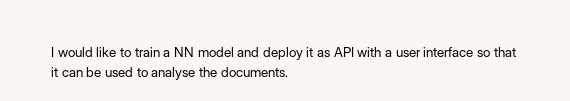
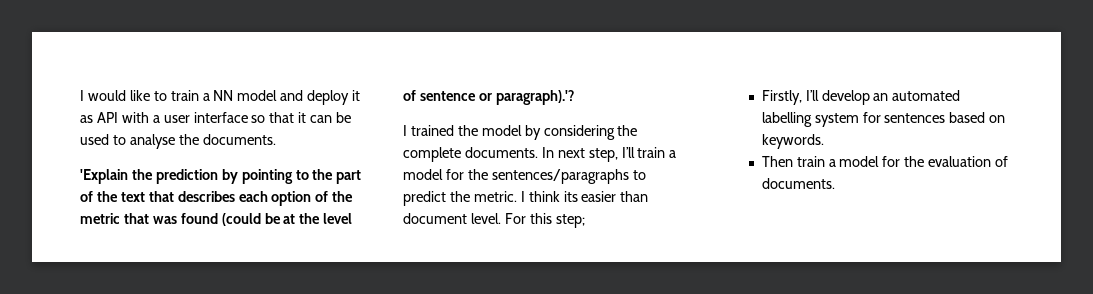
+ 'Explain the prediction by pointing to the part of the text that describes each option of the metric that was found (could be at the level of sentence or paragraph).'?
+ I trained the model by considering the complete documents. In next step, I’ll train a model for the sentences/paragraphs to predict the metric. I think its easier than document level. For this step;
+ Firstly, I’ll develop an automated labelling system for sentences based on keywords.
+ Then train a model for the evaluation of documents.

